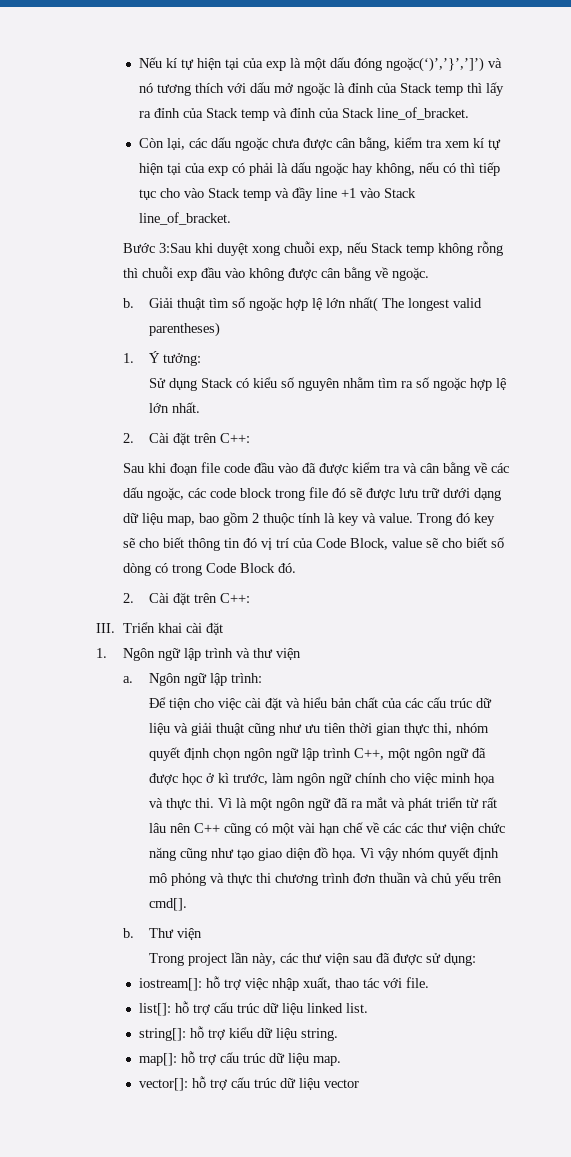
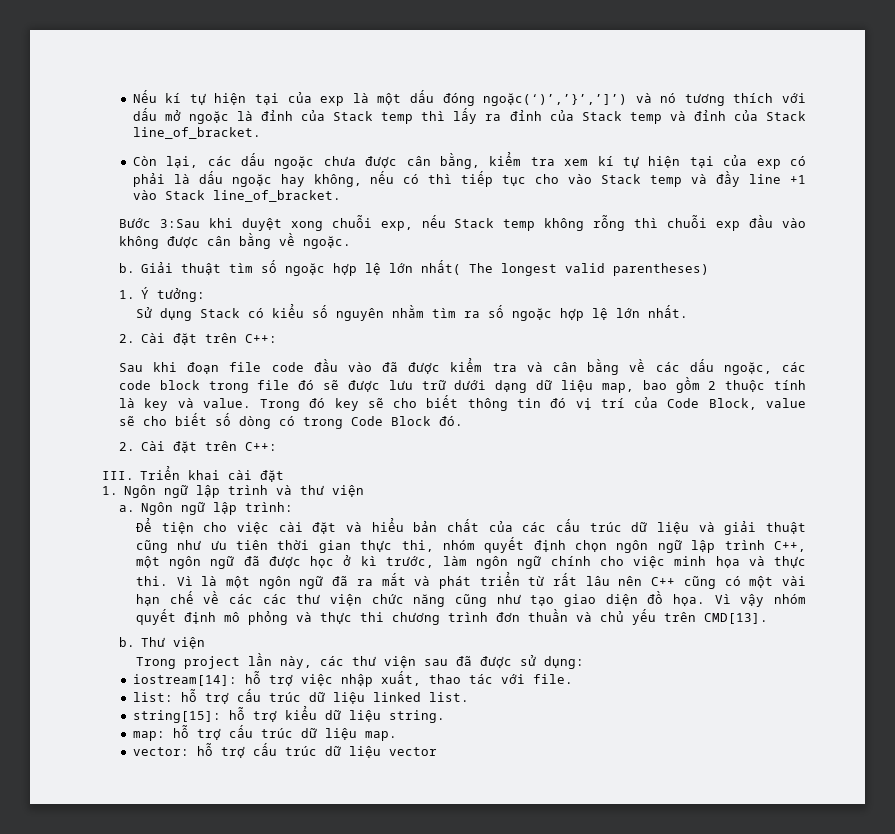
- Vì vậy nhóm quyết định mô phỏng và thực thi chương trình đơn thuần và chủ yếu trên cmd[].
+ Vì vậy nhóm quyết định mô phỏng và thực thi chương trình đơn thuần và chủ yếu trên CMD[13].
- iostream[]: hỗ trợ việc nhập xuất, thao tác với file.
+ iostream[14]: hỗ trợ việc nhập xuất, thao tác với file.
- list[]: hỗ trợ cấu trúc dữ liệu linked list.
+ list: hỗ trợ cấu trúc dữ liệu linked list.
- string[]: hỗ trợ kiểu dữ liệu string.
+ string[15]: hỗ trợ kiểu dữ liệu string.
- map[]: hỗ trợ cấu trúc dữ liệu map.
+ map: hỗ trợ cấu trúc dữ liệu map.
- vector[]: hỗ trợ cấu trúc dữ liệu vector
+ vector: hỗ trợ cấu trúc dữ liệu vector

